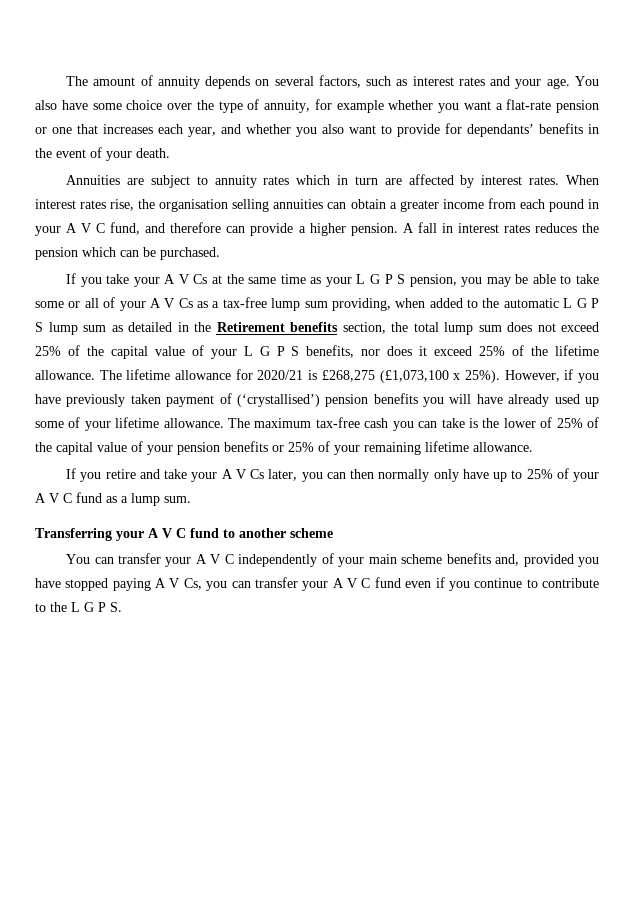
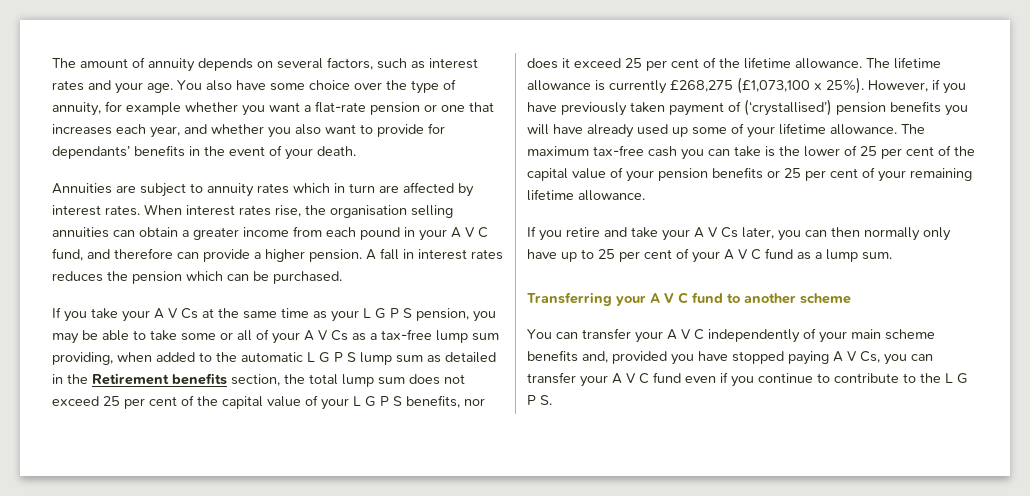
- If you take your A V Cs at the same time as your L G P S pension, you may be able to take some or all of your A V Cs as a tax-free lump sum providing, when added to the automatic L G P S lump sum as detailed in the Retirement benefits section, the total lump sum does not exceed 25% of the capital value of your L G P S benefits, nor does it exceed 25% of the lifetime allowance.
+ If you take your A V Cs at the same time as your L G P S pension, you may be able to take some or all of your A V Cs as a tax-free lump sum providing, when added to the automatic L G P S lump sum as detailed in the Retirement benefits section, the total lump sum does not exceed 25 per cent of the capital value of your L G P S benefits, nor does it exceed 25 per cent of the lifetime allowance.
- The lifetime allowance for 2020/21 is £268,275 (£1,073,100 x 25%).
+ The lifetime allowance is currently £268,275 (£1,073,100 x 25%).
- The maximum tax-free cash you can take is the lower of 25% of the capital value of your pension benefits or 25% of your remaining lifetime allowance.
+ The maximum tax-free cash you can take is the lower of 25 per cent of the capital value of your pension benefits or 25 per cent of your remaining lifetime allowance.
- If you retire and take your A V Cs later, you can then normally only have up to 25% of your A V C fund as a lump sum.
+ If you retire and take your A V Cs later, you can then normally only have up to 25 per cent of your A V C fund as a lump sum.

